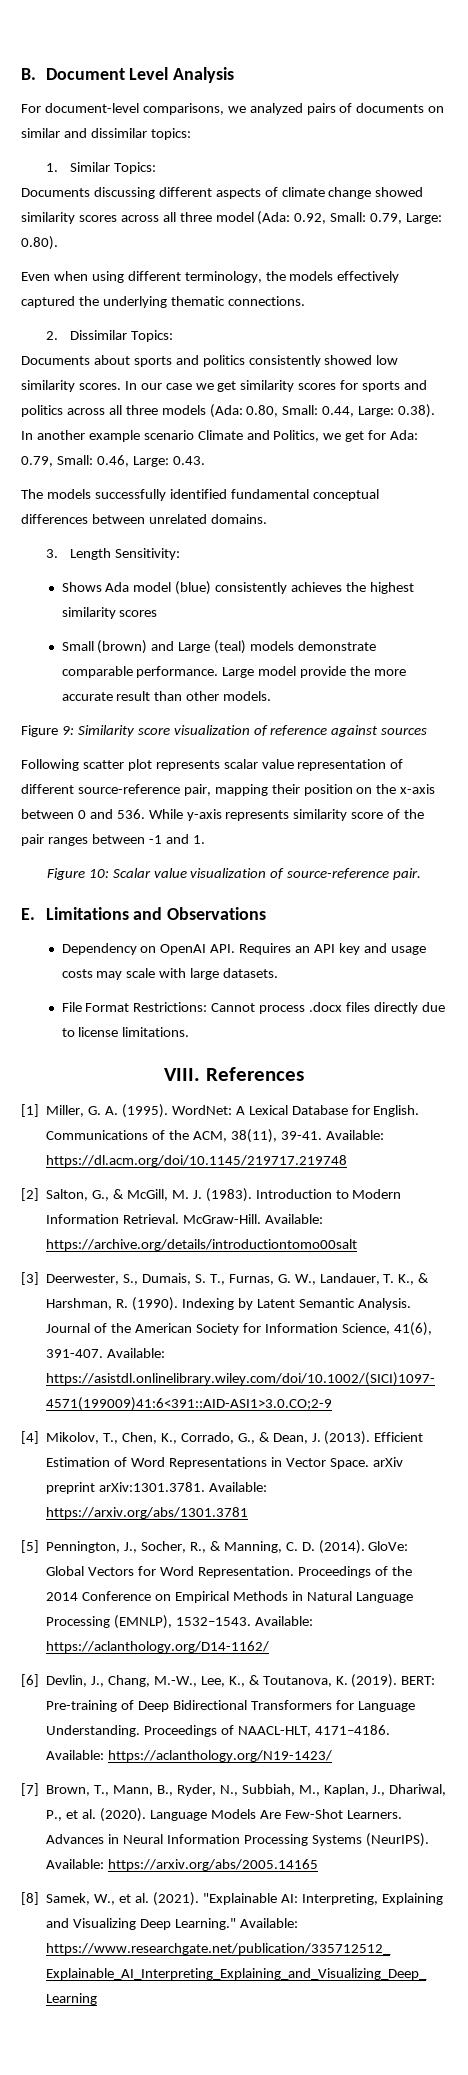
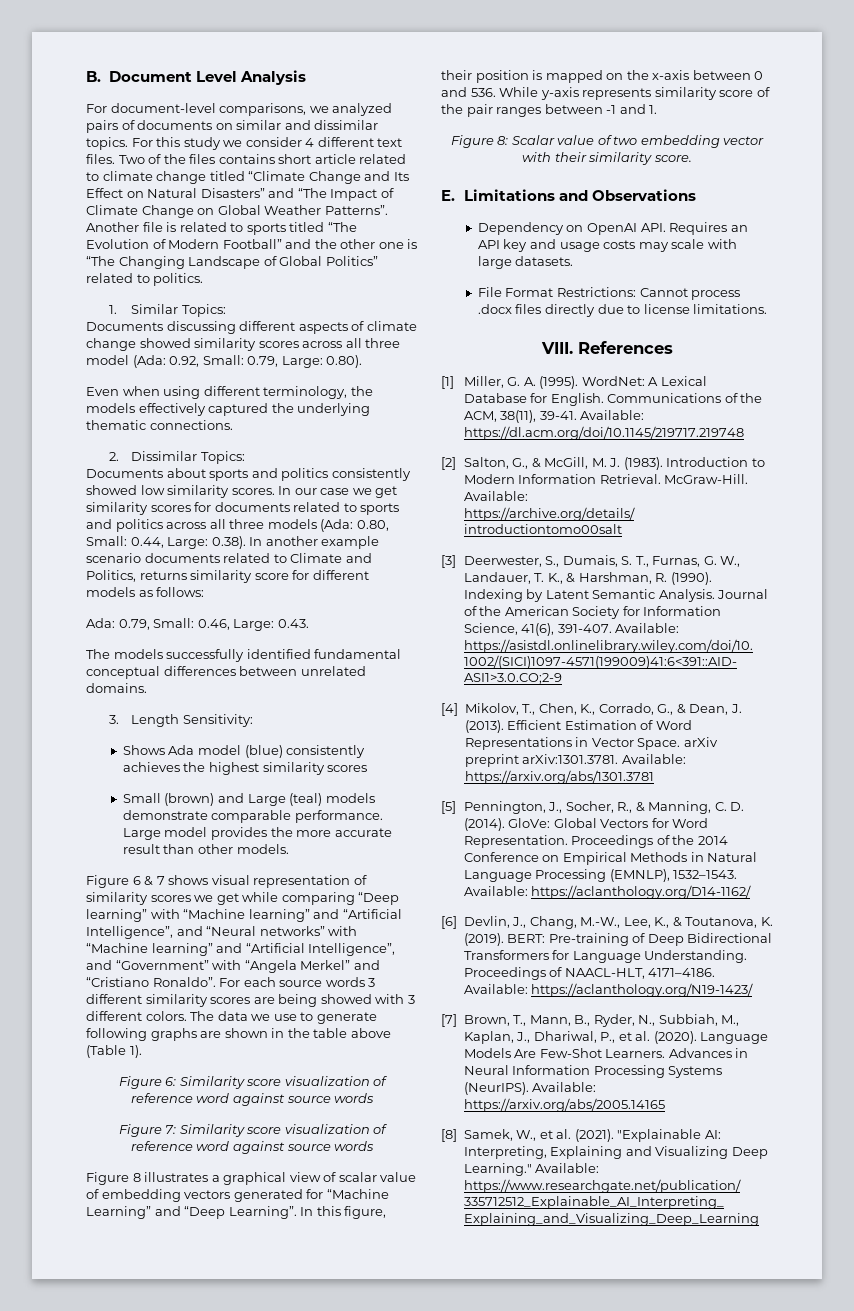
- For document-level comparisons, we analyzed pairs of documents on similar and dissimilar topics:
+ For document-level comparisons, we analyzed pairs of documents on similar and dissimilar topics. For this study we consider 4 different text files. Two of the files contains short article related to climate change titled “Climate Change and Its Effect on Natural Disasters” and “The Impact of Climate Change on Global Weather Patterns”. Another file is related to sports titled “The Evolution of Modern Football” and the other one is “The Changing Landscape of Global Politics” related to politics.
- In our case we get similarity scores for sports and politics across all three models (Ada: 0.80, Small: 0.44, Large: 0.38). In another example scenario Climate and Politics, we get for Ada: 0.79, Small: 0.46, Large: 0.43.
+ In our case we get similarity scores for documents related to sports and politics across all three models (Ada: 0.80, Small: 0.44, Large: 0.38). In another example scenario documents related to Climate and Politics, returns similarity score for different models as follows:
+ Ada: 0.79, Small: 0.46, Large: 0.43.
- Large model provide the more accurate result than other models.
+ Large model provides the more accurate result than other models.
- Figure 9: Similarity score visualization of reference against sources
- Following scatter plot represents scalar value representation of different source-reference pair, mapping their position on the x-axis between 0 and 536. While y-axis represents similarity score of the pair ranges between -1 and 1.
+ Figure 6 & 7 shows visual representation of similarity scores we get while comparing “Deep learning” with “Machine learning” and “Artificial Intelligence”, and “Neural networks” with “Machine learning” and “Artificial Intelligence”, and “Government” with “Angela Merkel” and “Cristiano Ronaldo”. For each source words 3 different similarity scores are being showed with 3 different colors. The data we use to generate following graphs are shown in the table above (Table 1).
+ Figure 6: Similarity score visualization of reference word against source words
+ Figure 7: Similarity score visualization of reference word against source words
+ Figure 8 illustrates a graphical view of scalar value of embedding vectors generated for “Machine Learning” and “Deep Learning”. In this figure, their position is mapped on the x-axis between 0 and 536. While y-axis represents similarity score of the pair ranges between -1 and 1.
- Figure 10: Scalar value visualization of source-reference pair.
+ Figure 8: Scalar value of two embedding vector with their similarity score.

